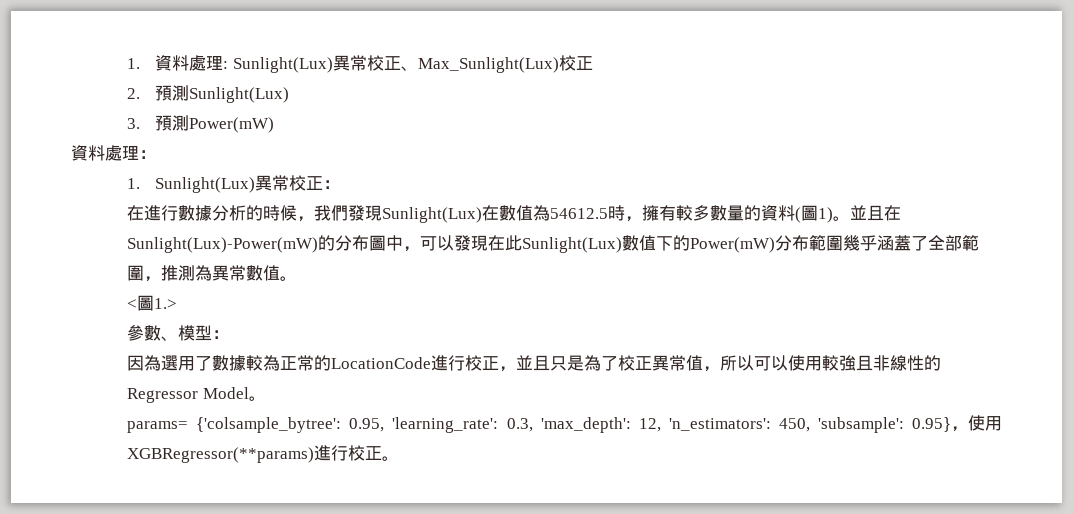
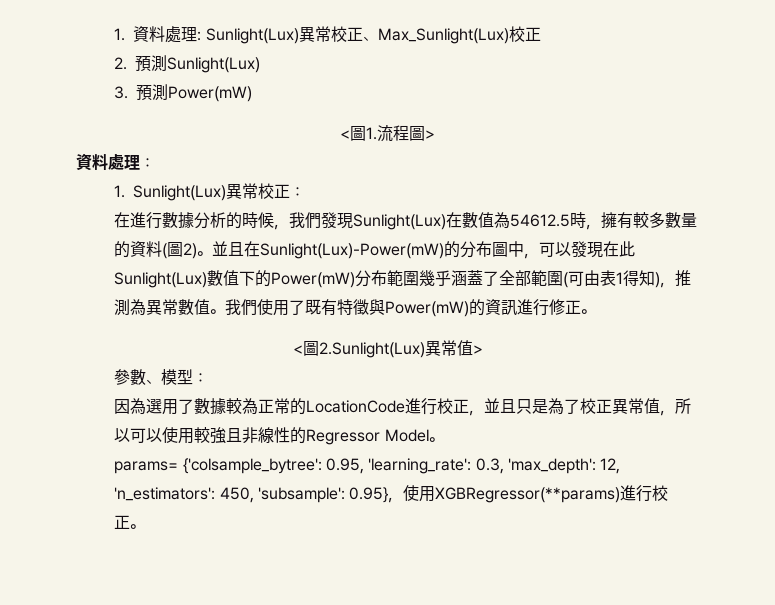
+ <圖1.流程圖>
- 在進行數據分析的時候，我們發現Sunlight(Lux)在數值為54612.5時，擁有較多數量的資料(圖1)。
+ 在進行數據分析的時候，我們發現Sunlight(Lux)在數值為54612.5時，擁有較多數量的資料(圖2)。
- 並且在Sunlight(Lux)-Power(mW)的分布圖中，可以發現在此Sunlight(Lux)數值下的Power(mW)分布範圍幾乎涵蓋了全部範圍，推測為異常數值。
- <圖1.>
+ 並且在Sunlight(Lux)-Power(mW)的分布圖中，可以發現在此Sunlight(Lux)數值下的Power(mW)分布範圍幾乎涵蓋了全部範圍(可由表1得知)，推測為異常數值。我們使用了既有特徵與Power(mW)的資訊進行修正。
+ <圖2.Sunlight(Lux)異常值>

